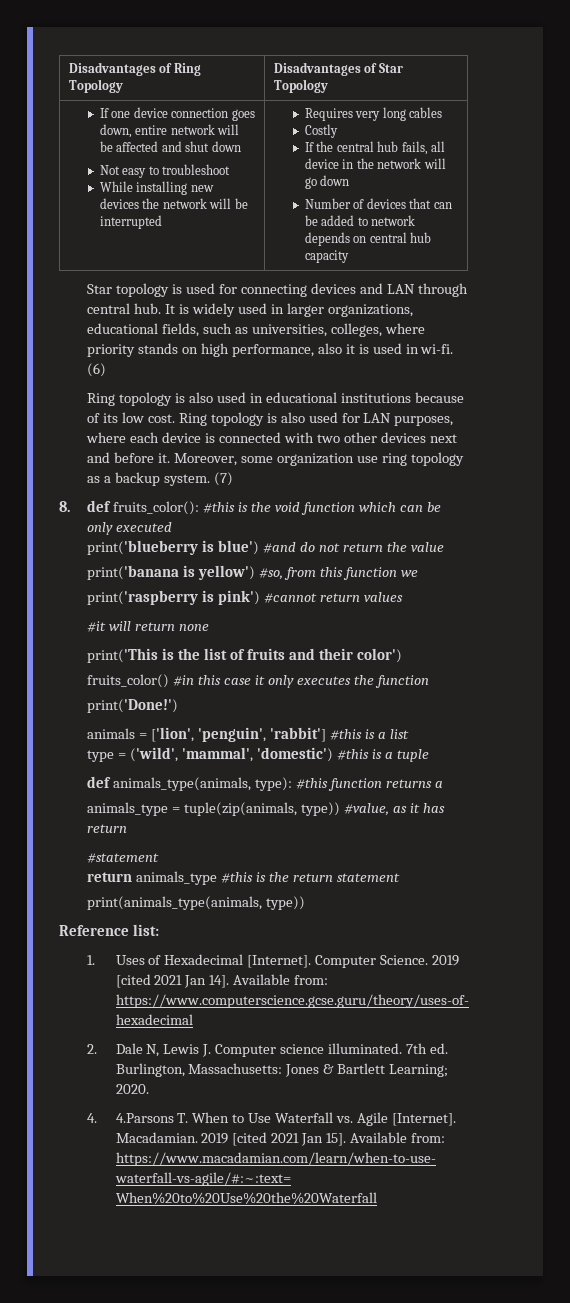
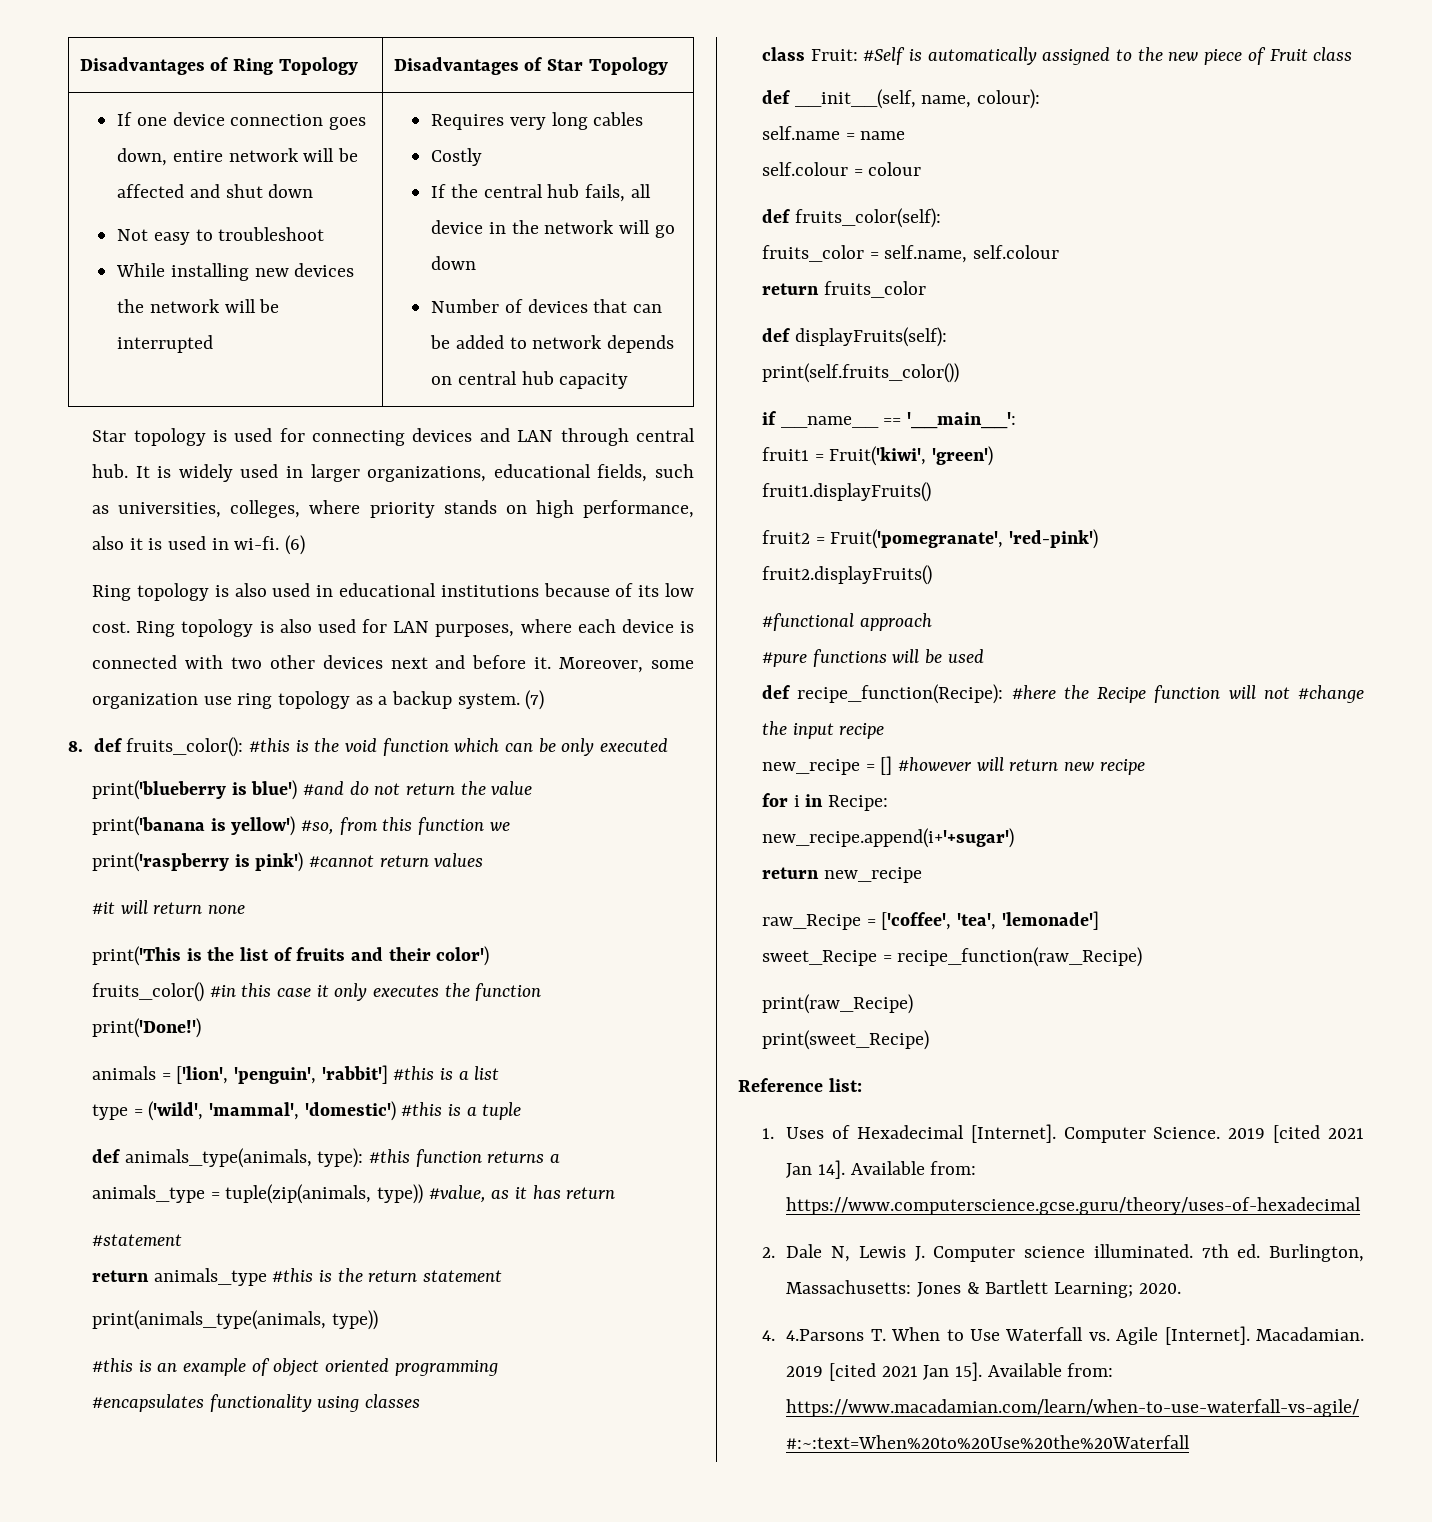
+ #this is an example of object oriented programming
+ #encapsulates functionality using classes
+ class Fruit: #Self is automatically assigned to the new piece of Fruit class
+ def __init__(self, name, colour):
+ self.name = name
+ self.colour = colour
+ def fruits_color(self):
+ fruits_color = self.name, self.colour
+ return fruits_color
+ def displayFruits(self):
+ print(self.fruits_color())
+ if __name__ == '__main__':
+ fruit1 = Fruit('kiwi', 'green')
+ fruit1.displayFruits()
+ fruit2 = Fruit('pomegranate', 'red-pink')
+ fruit2.displayFruits()
+ #functional approach
+ #pure functions will be used
+ def recipe_function(Recipe): #here the Recipe function will not #change the input recipe
+ new_recipe = [] #however will return new recipe
+ for i in Recipe:
+ new_recipe.append(i+'+sugar')
+ return new_recipe
+ raw_Recipe = ['coffee', 'tea', 'lemonade']
+ sweet_Recipe = recipe_function(raw_Recipe)
+ print(raw_Recipe)
+ print(sweet_Recipe)

